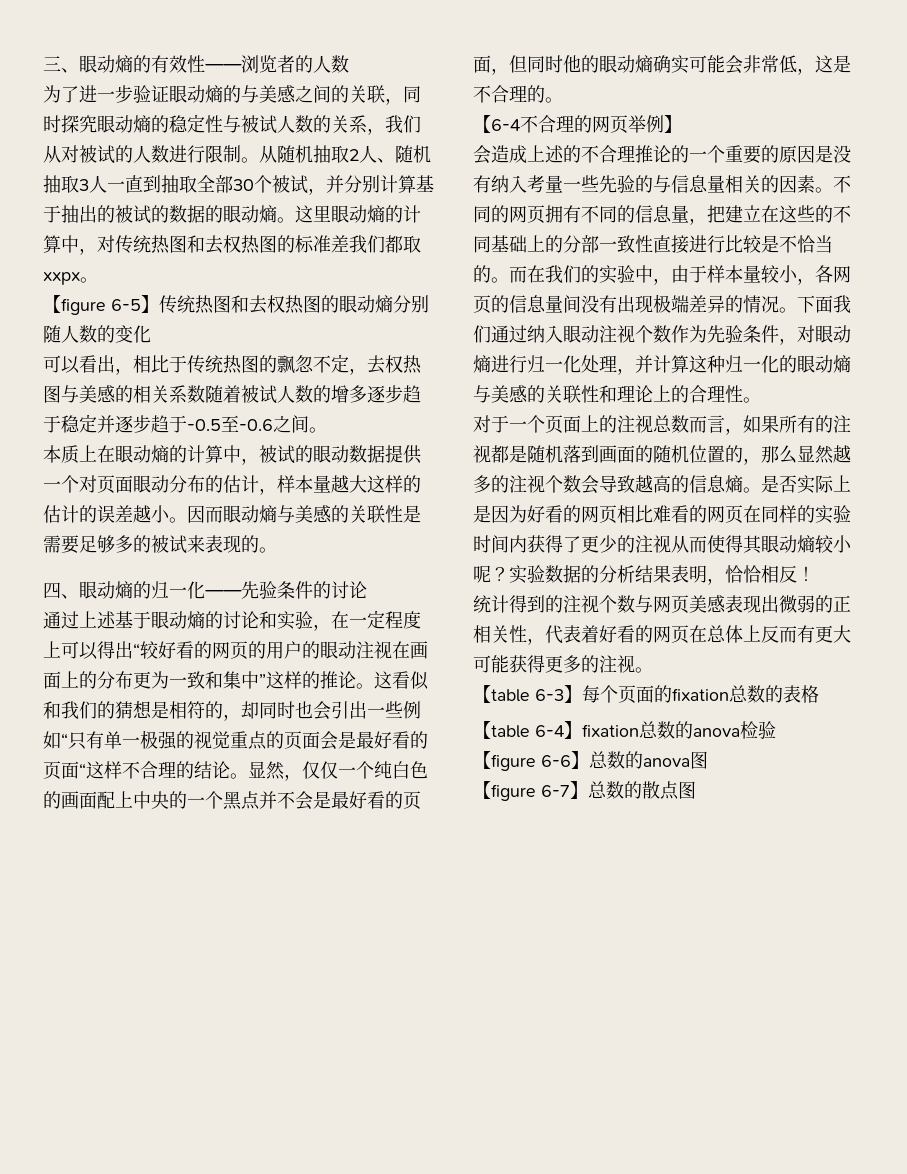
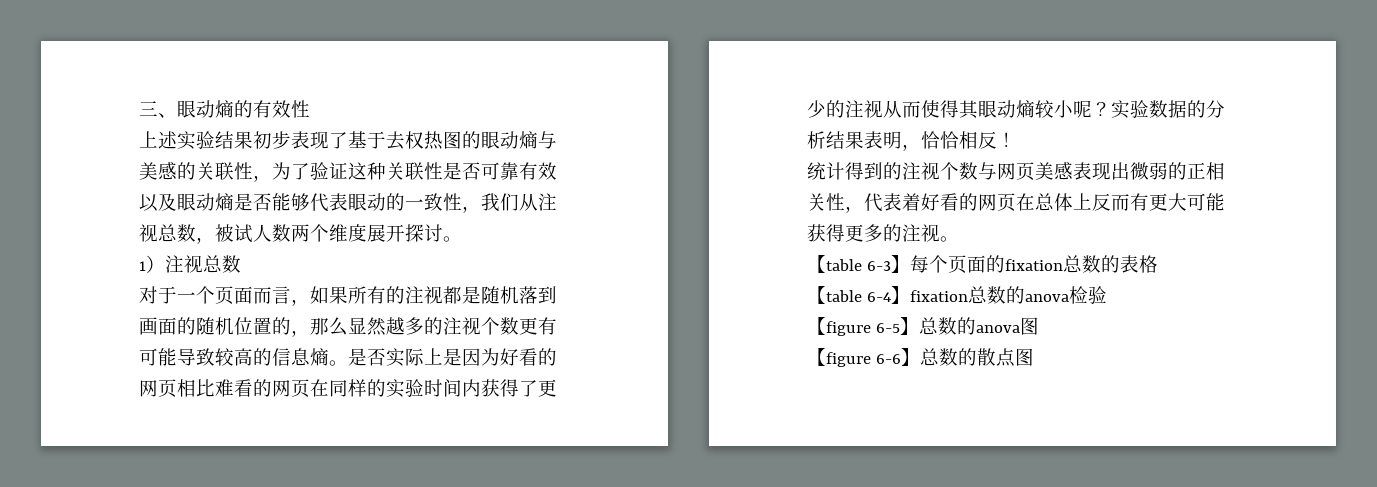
- 三、眼动熵的有效性——浏览者的人数
- 为了进一步验证眼动熵的与美感之间的关联，同时探究眼动熵的稳定性与被试人数的关系，我们从对被试的人数进行限制。从随机抽取2人、随机抽取3人一直到抽取全部30个被试，并分别计算基于抽出的被试的数据的眼动熵。这里眼动熵的计算中，对传统热图和去权热图的标准差我们都取xxpx。
- 【figure 6-5】传统热图和去权热图的眼动熵分别随人数的变化
- 可以看出，相比于传统热图的飘忽不定，去权热图与美感的相关系数随着被试人数的增多逐步趋于稳定并逐步趋于-0.5至-0.6之间。
- 本质上在眼动熵的计算中，被试的眼动数据提供一个对页面眼动分布的估计，样本量越大这样的估计的误差越小。因而眼动熵与美感的关联性是需要足够多的被试来表现的。
- 四、眼动熵的归一化——先验条件的讨论
- 通过上述基于眼动熵的讨论和实验，在一定程度上可以得出“较好看的网页的用户的眼动注视在画面上的分布更为一致和集中”这样的推论。这看似和我们的猜想是相符的，却同时也会引出一些例如“只有单一极强的视觉重点的页面会是最好看的页面“这样不合理的结论。显然，仅仅一个纯白色的画面配上中央的一个黑点并不会是最好看的页面，但同时他的眼动熵确实可能会非常低，这是不合理的。
- 【6-4不合理的网页举例】
- 会造成上述的不合理推论的一个重要的原因是没有纳入考量一些先验的与信息量相关的因素。不同的网页拥有不同的信息量，把建立在这些的不同基础上的分部一致性直接进行比较是不恰当的。而在我们的实验中，由于样本量较小，各网页的信息量间没有出现极端差异的情况。下面我们通过纳入眼动注视个数作为先验条件，对眼动熵进行归一化处理，并计算这种归一化的眼动熵与美感的关联性和理论上的合理性。
+ 三、眼动熵的有效性
+ 上述实验结果初步表现了基于去权热图的眼动熵与美感的关联性，为了验证这种关联性是否可靠有效以及眼动熵是否能够代表眼动的一致性，我们从注视总数，被试人数两个维度展开探讨。
+ 1）注视总数
- 对于一个页面上的注视总数而言，如果所有的注视都是随机落到画面的随机位置的，那么显然越多的注视个数会导致越高的信息熵。
+ 对于一个页面而言，如果所有的注视都是随机落到画面的随机位置的，那么显然越多的注视个数更有可能导致较高的信息熵。
- 【figure 6-6】总数的anova图
+ 【figure 6-5】总数的anova图
- 【figure 6-7】总数的散点图
+ 【figure 6-6】总数的散点图

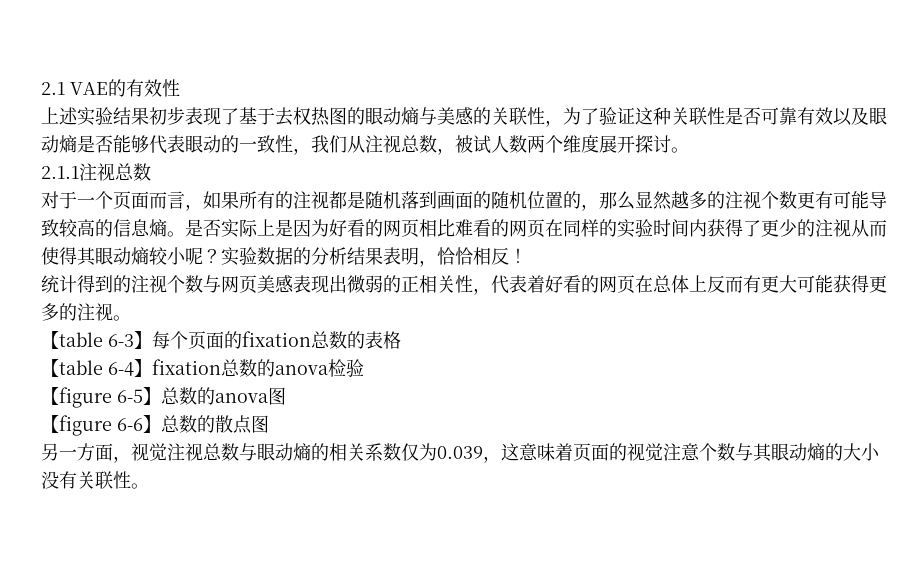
- 三、眼动熵的有效性
+ 2.1 VAE的有效性
- 1）注视总数
+ 2.1.1注视总数
+ 另一方面，视觉注视总数与眼动熵的相关系数仅为0.039，这意味着页面的视觉注意个数与其眼动熵的大小没有关联性。

